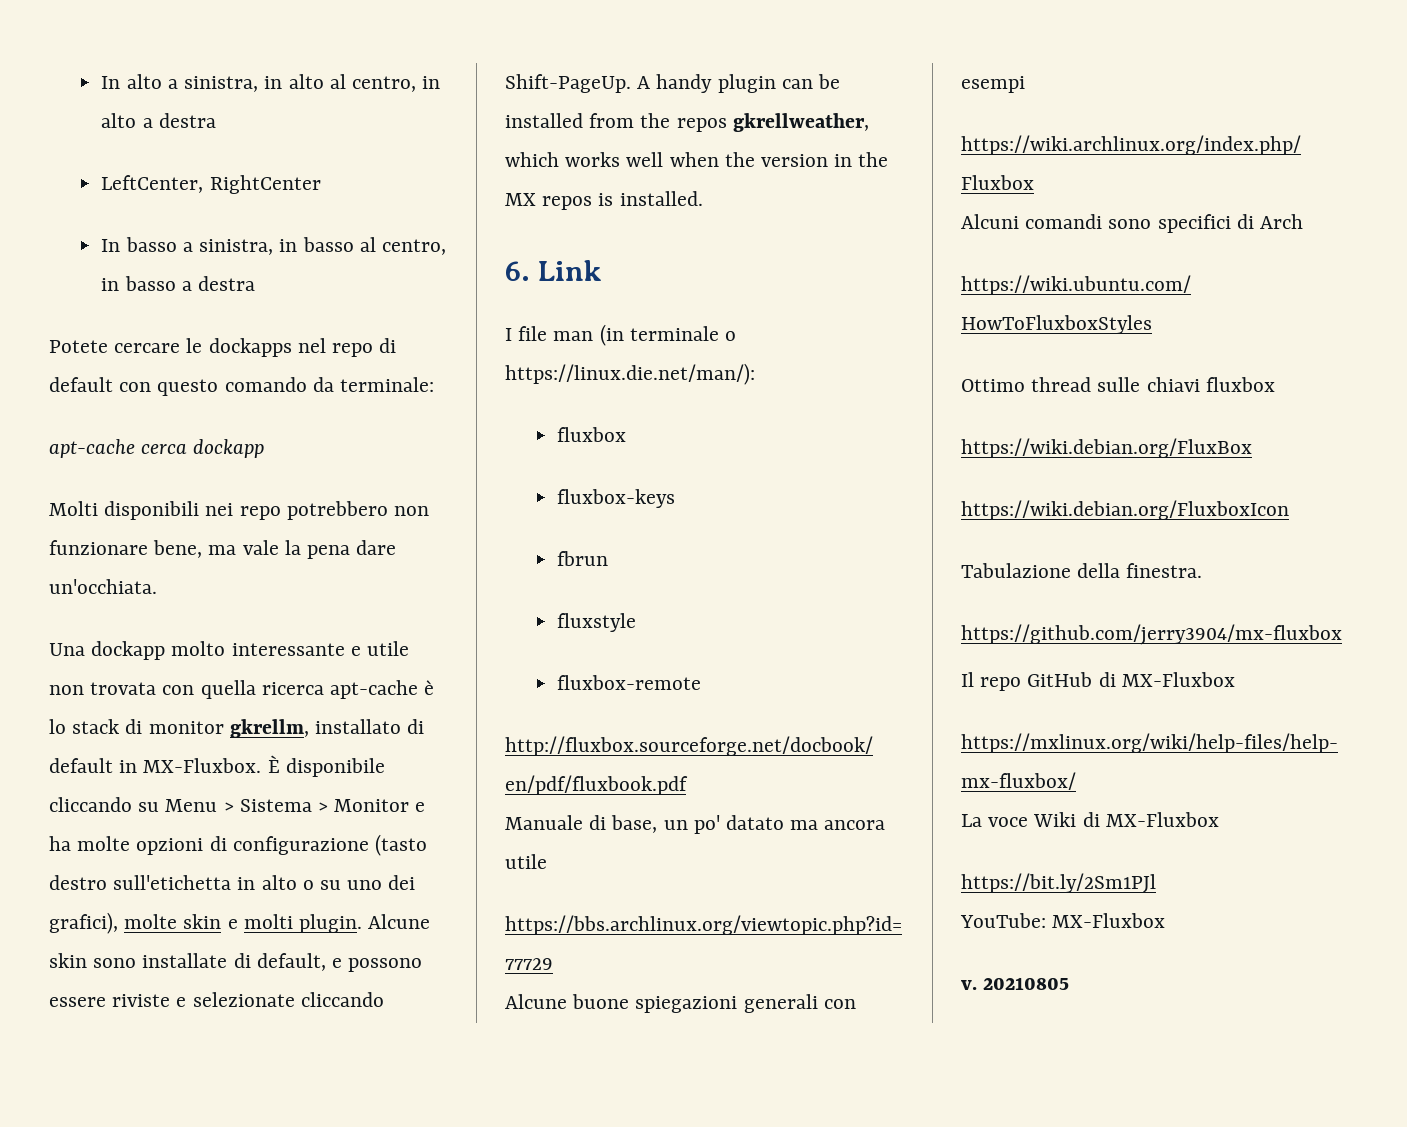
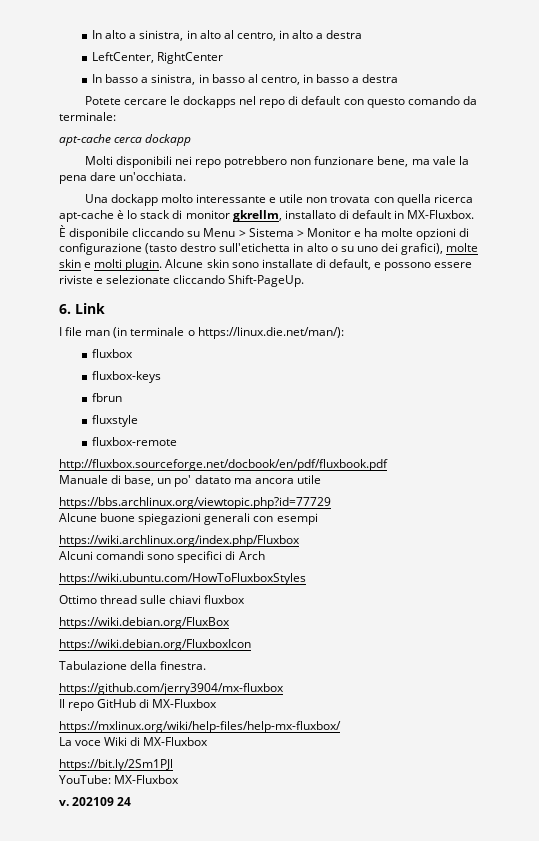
- A handy plugin can be installed from the repos gkrellweather, which works well when the version in the MX repos is installed.
- 20210805
+ 202109 24

